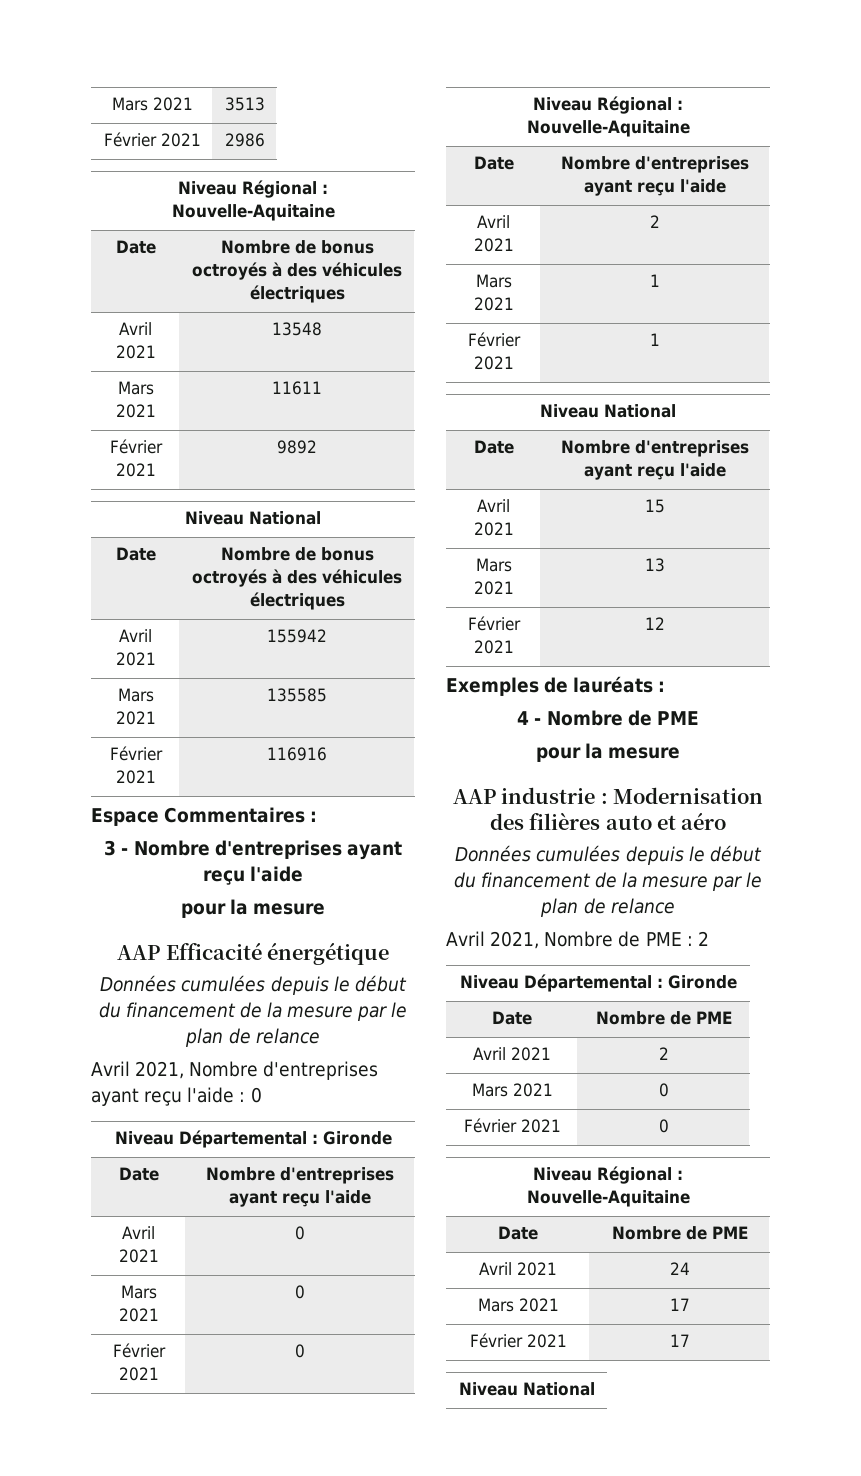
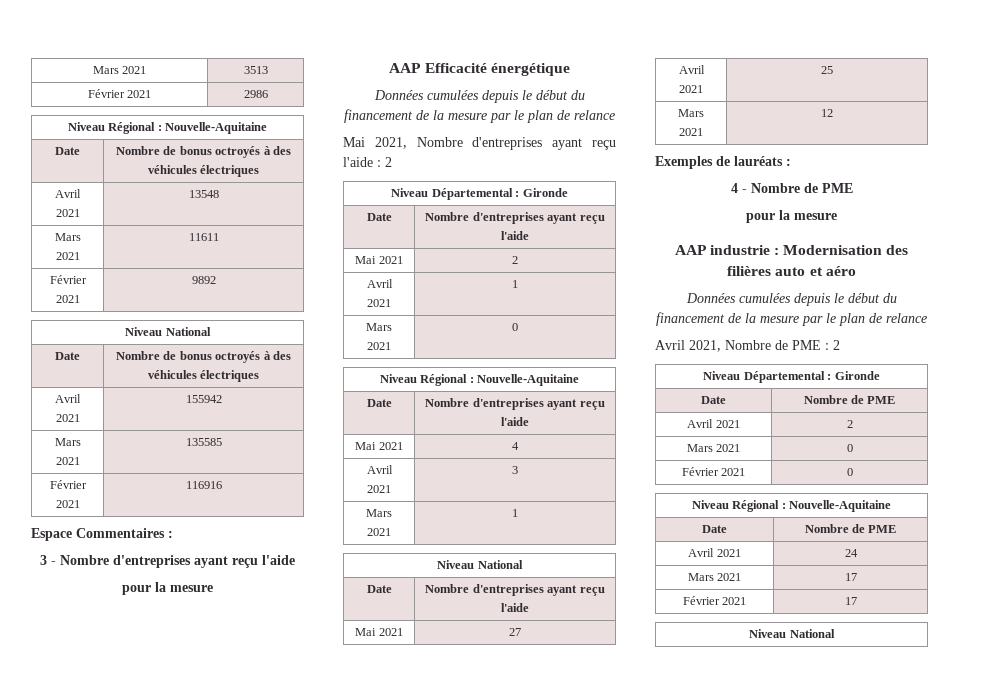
- Avril 2021, Nombre d'entreprises ayant reçu l'aide : 0
+ Mai 2021, Nombre d'entreprises ayant reçu l'aide : 2
- Avril 2021 | 0
+ Mai 2021 | 2
+ Avril 2021 | 1
  Mars 2021 | 0
- Février 2021 | 0
  Niveau Régional : Nouvelle-Aquitaine
  Date | Nombre d'entreprises ayant reçu l'aide
- Avril 2021 | 2
+ Mai 2021 | 4
+ Avril 2021 | 3
- Février 2021 | 1
- Avril 2021 | 15
- Mars 2021 | 13
- Février 2021 | 12
+ Mai 2021 | 27
+ Avril 2021 | 25
+ Mars 2021 | 12

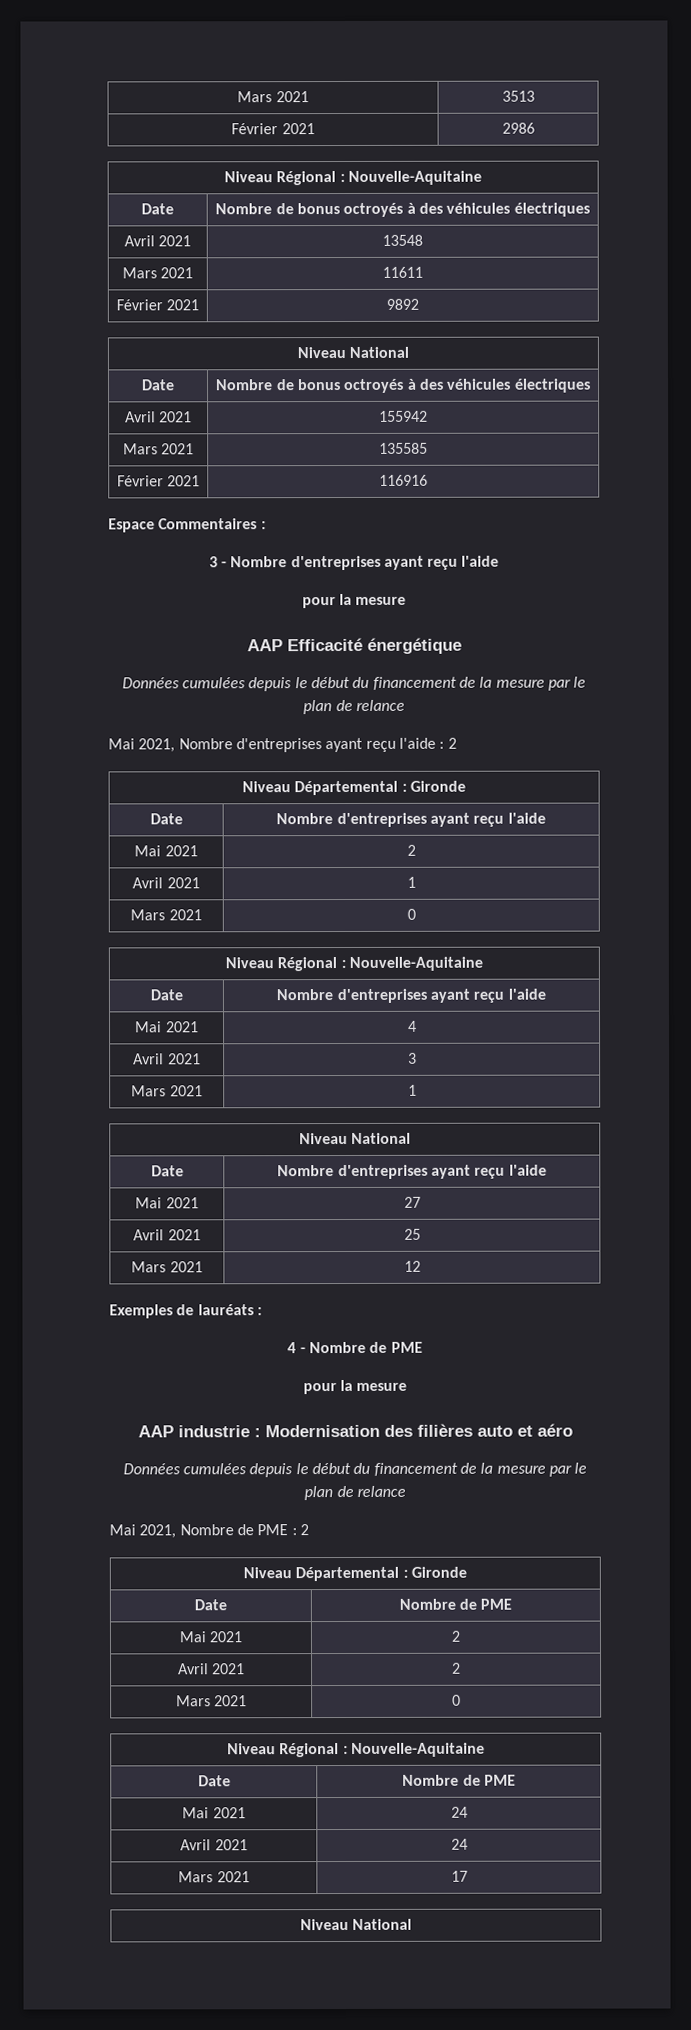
- Avril 2021, Nombre de PME : 2
+ Mai 2021, Nombre de PME : 2
  Niveau Départemental : Gironde
  Date | Nombre de PME
+ Mai 2021 | 2
- Février 2021 | 0
+ Mai 2021 | 24
- Février 2021 | 17

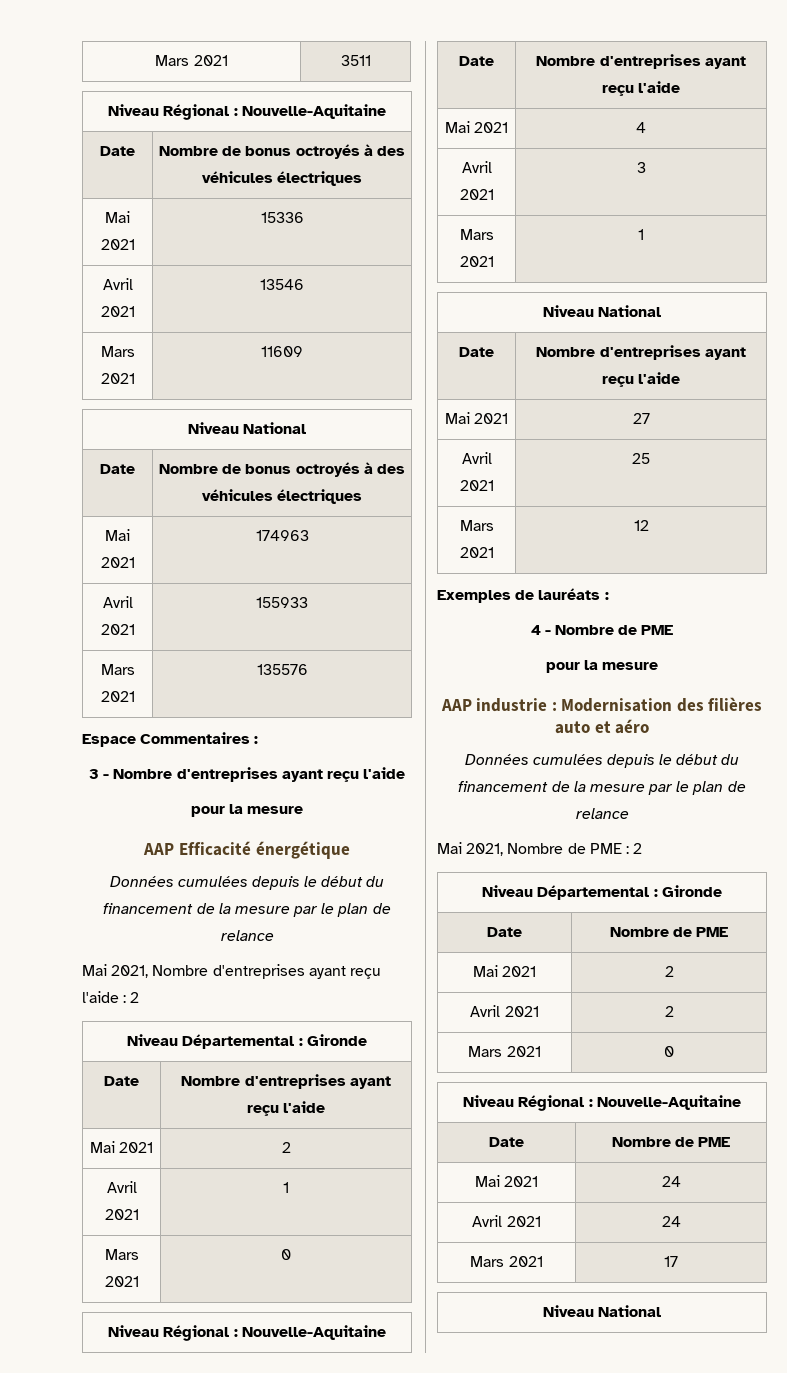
- Mars 2021 | 3513
- Février 2021 | 2986
+ Mars 2021 | 3511
- Avril 2021 | 13548
- Mars 2021 | 11611
- Février 2021 | 9892
+ Mai 2021 | 15336
+ Avril 2021 | 13546
+ Mars 2021 | 11609
- Avril 2021 | 155942
- Mars 2021 | 135585
- Février 2021 | 116916
+ Mai 2021 | 174963
+ Avril 2021 | 155933
+ Mars 2021 | 135576

